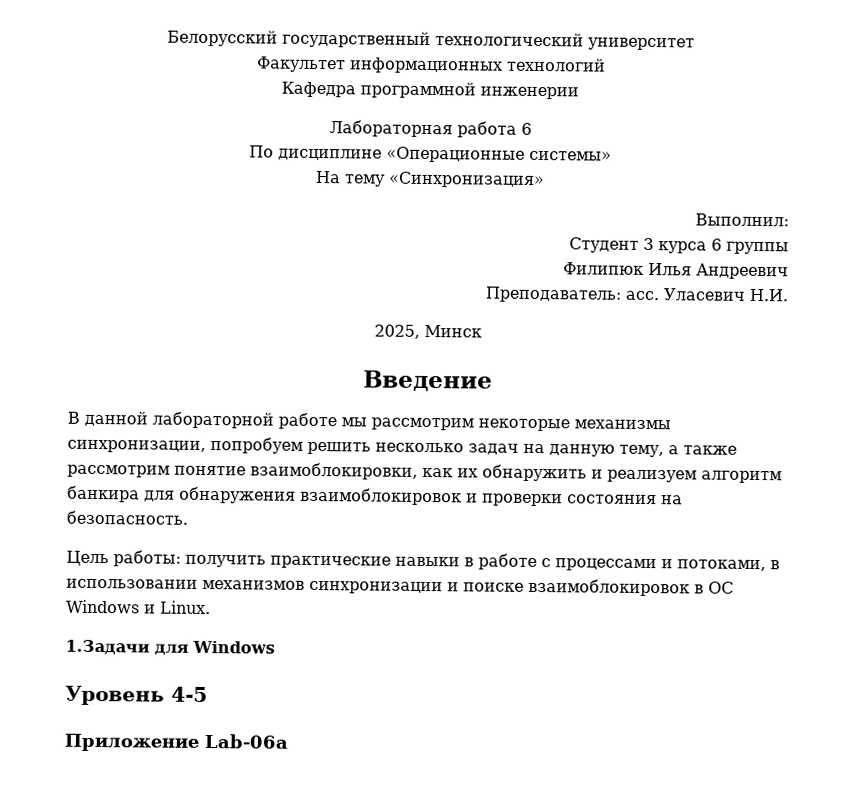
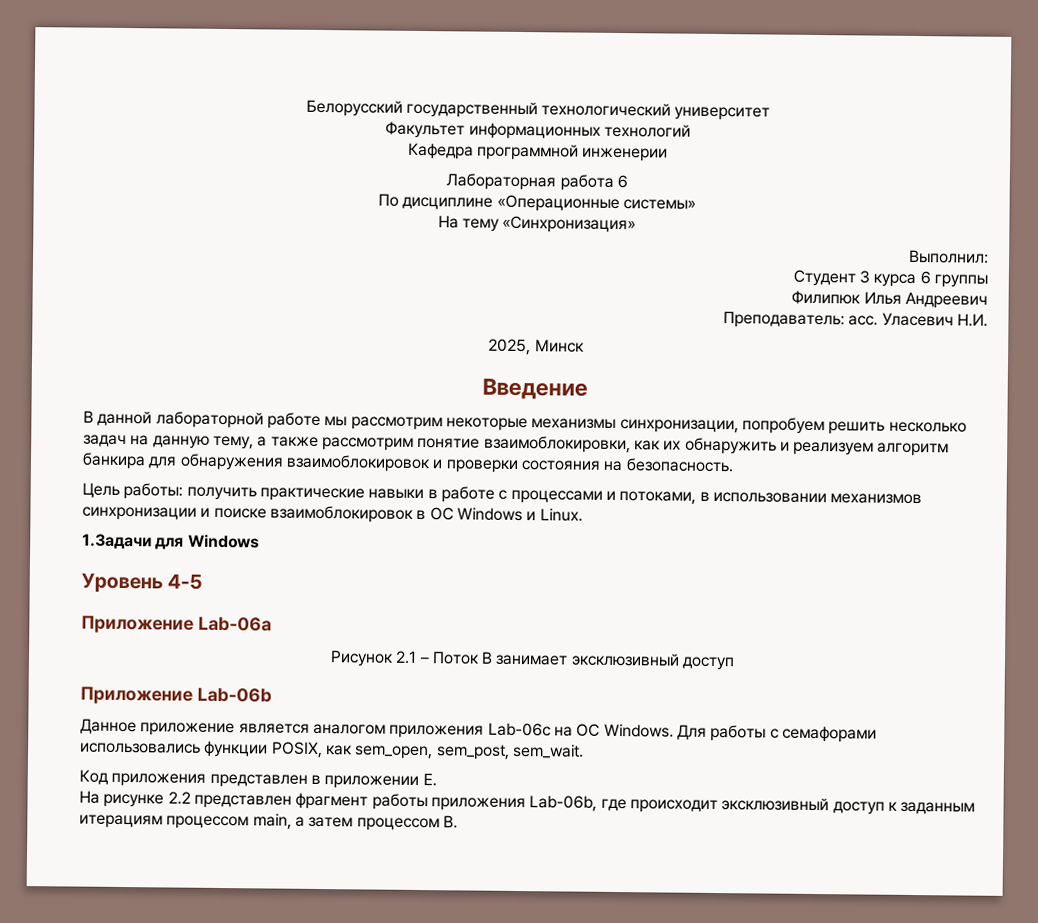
+ Рисунок 2.1 – Поток В занимает эксклюзивный доступ
+ Приложение Lab-06b
+ Данное приложение является аналогом приложения Lab-06c на ОС Windows. Для работы с семафорами использовались функции POSIX, как sem_open, sem_post, sem_wait.
+ Код приложения представлен в приложении Е.
+ На рисунке 2.2 представлен фрагмент работы приложения Lab-06b, где происходит эксклюзивный доступ к заданным итерациям процессом main, а затем процессом B.

